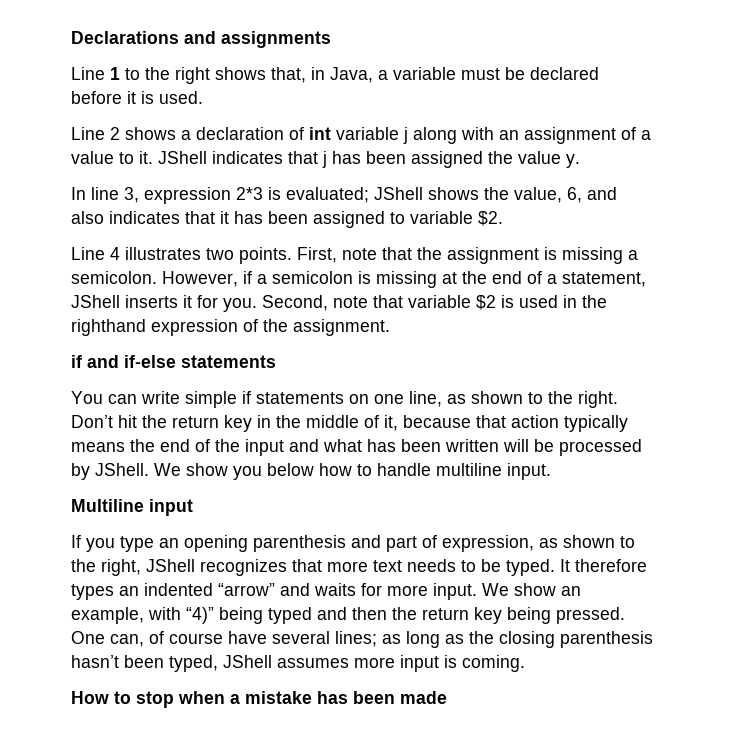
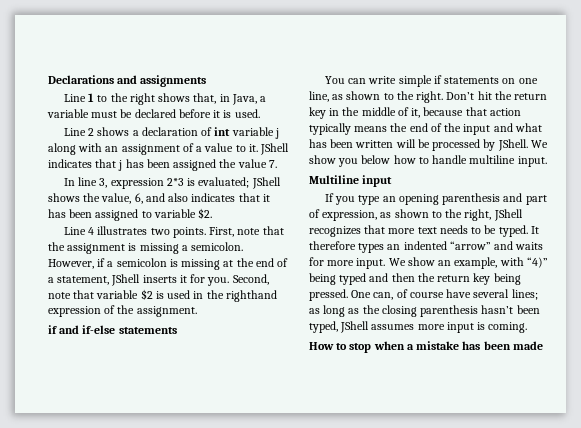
- JShell indicates that j has been assigned the value y.
+ JShell indicates that j has been assigned the value 7.

